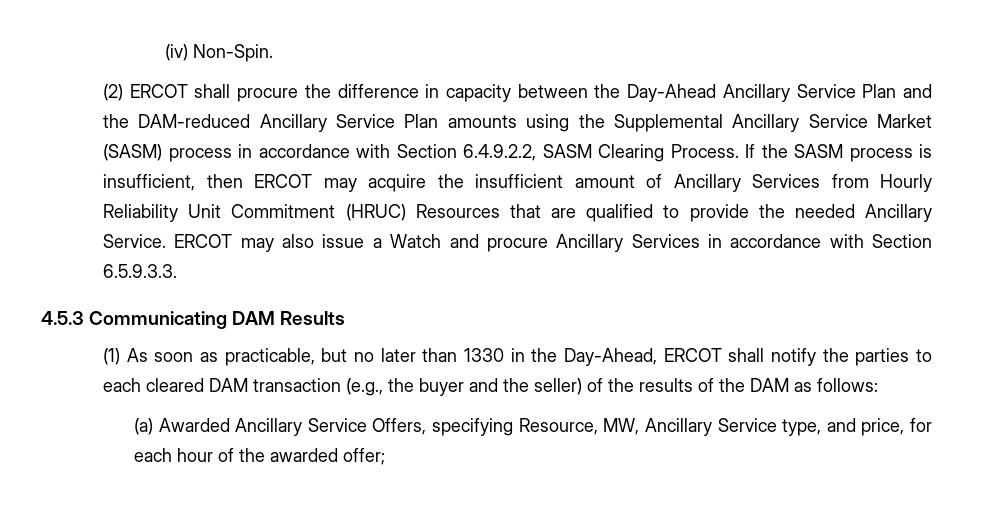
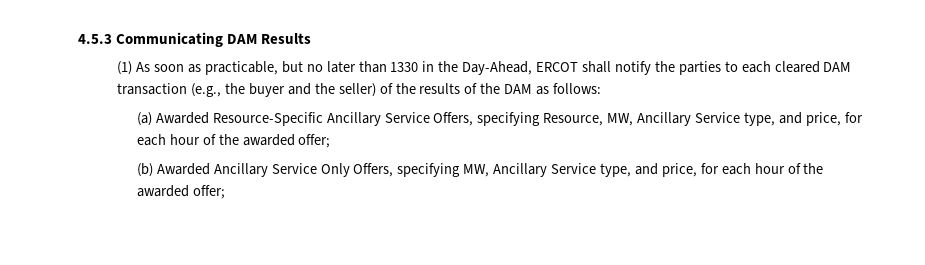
- (iv) Non-Spin.
- (2) ERCOT shall procure the difference in capacity between the Day-Ahead Ancillary Service Plan and the DAM-reduced Ancillary Service Plan amounts using the Supplemental Ancillary Service Market (SASM) process in accordance with Section 6.4.9.2.2, SASM Clearing Process. If the SASM process is insufficient, then ERCOT may acquire the insufficient amount of Ancillary Services from Hourly Reliability Unit Commitment (HRUC) Resources that are qualified to provide the needed Ancillary Service. ERCOT may also issue a Watch and procure Ancillary Services in accordance with Section 6.5.9.3.3.
- (a) Awarded Ancillary Service Offers, specifying Resource, MW, Ancillary Service type, and price, for each hour of the awarded offer;
+ (a) Awarded Resource-Specific Ancillary Service Offers, specifying Resource, MW, Ancillary Service type, and price, for each hour of the awarded offer;
+ (b) Awarded Ancillary Service Only Offers, specifying MW, Ancillary Service type, and price, for each hour of the awarded offer;

